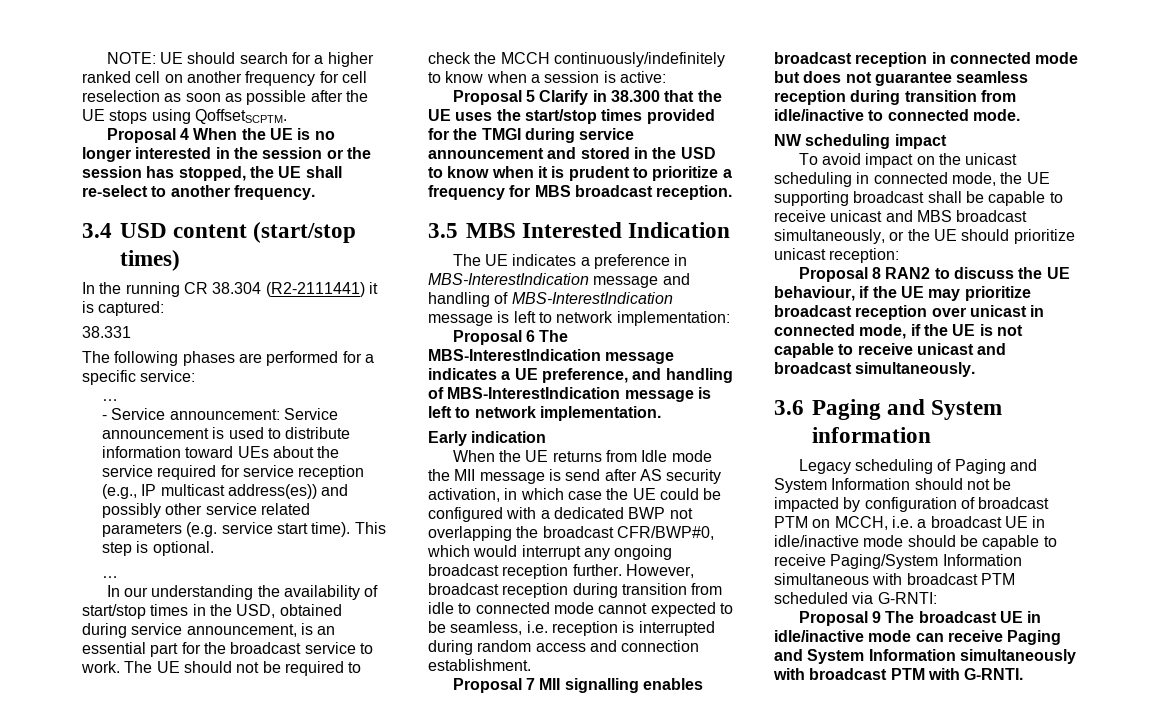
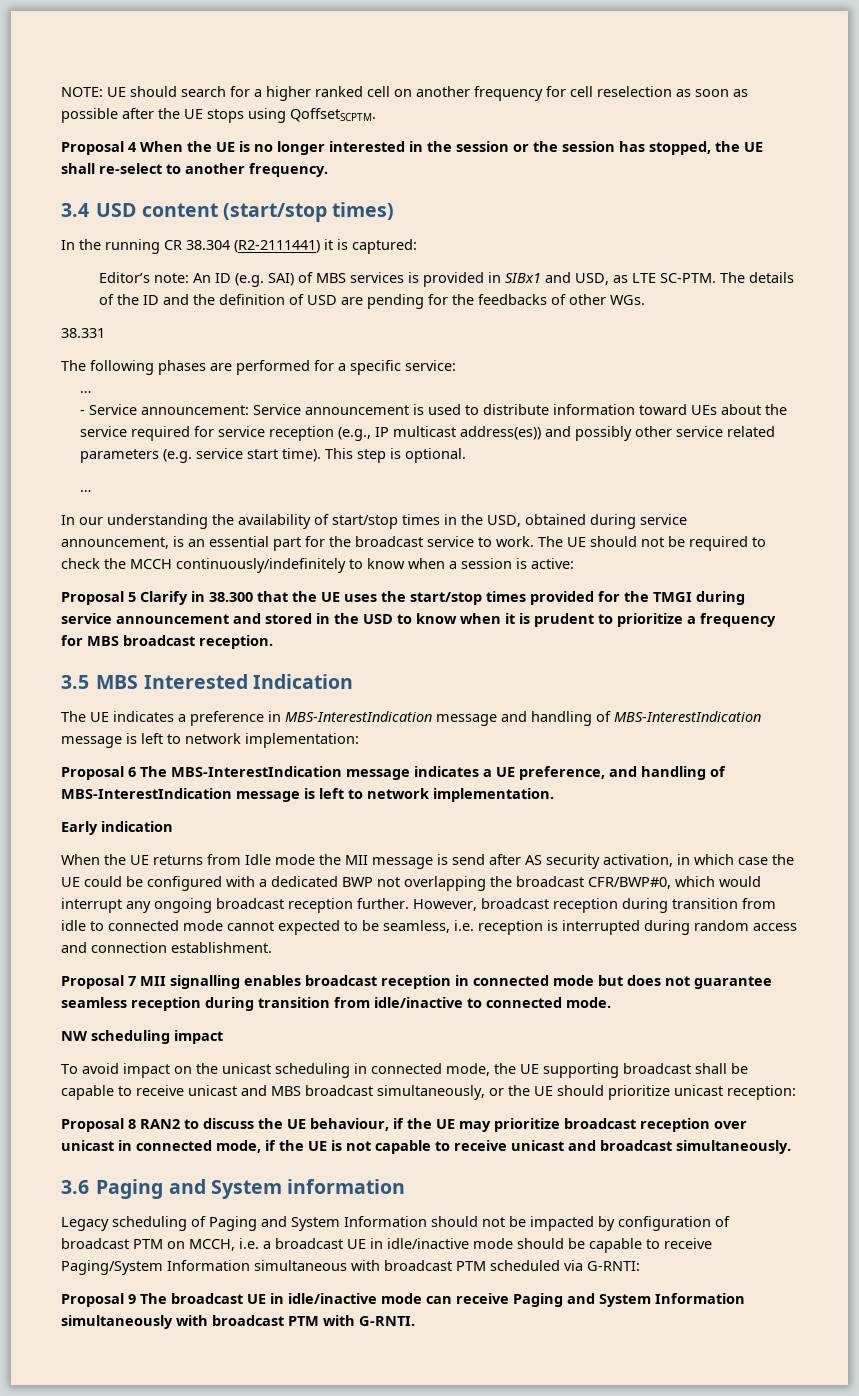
+ Editor’s note: An ID (e.g. SAI) of MBS services is provided in SIBx1 and USD, as LTE SC-PTM. The details of the ID and the definition of USD are pending for the feedbacks of other WGs.

